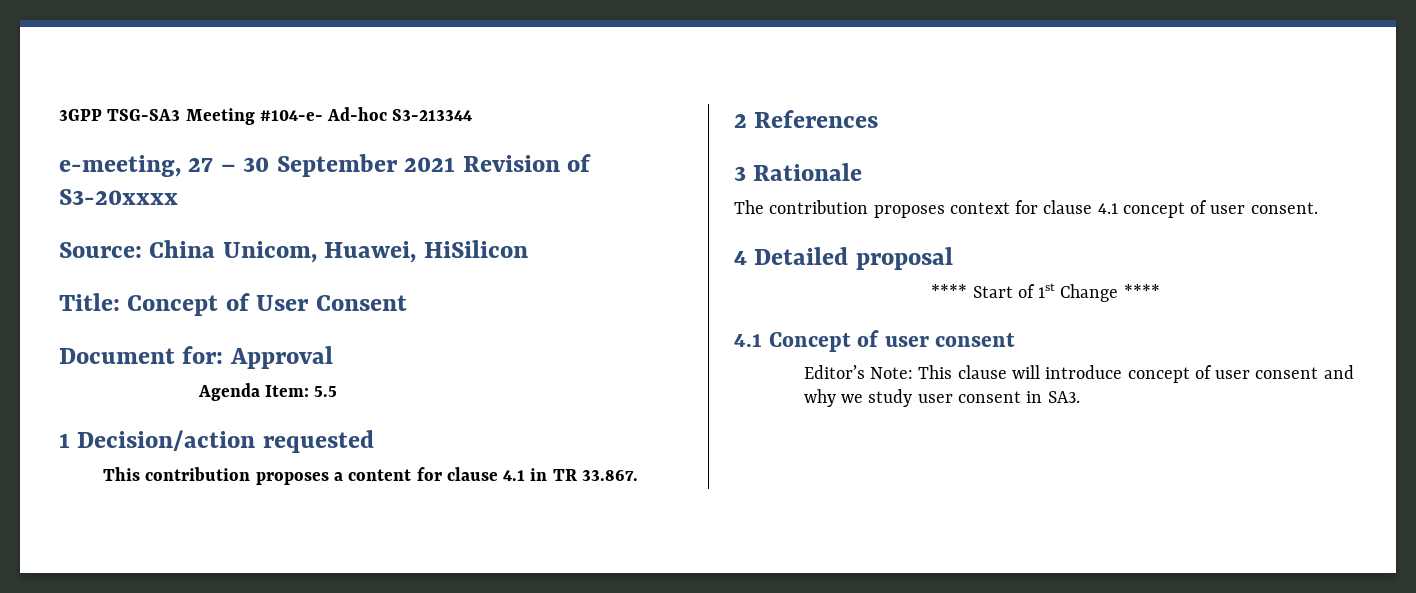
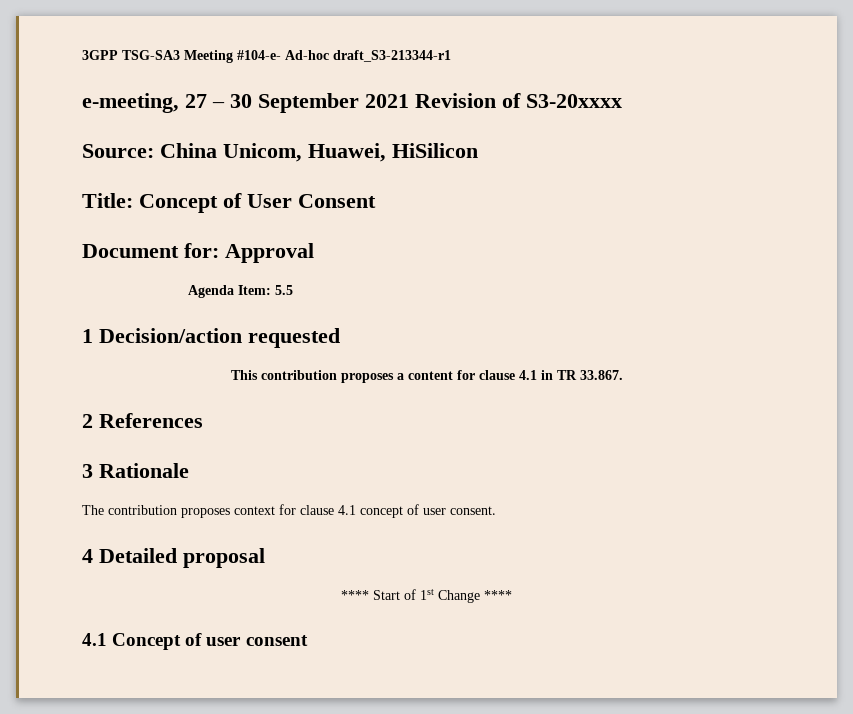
- 3GPP TSG-SA3 Meeting #104-e- Ad-hoc S3-213344
+ 3GPP TSG-SA3 Meeting #104-e- Ad-hoc draft_S3-213344-r1
- Editor’s Note: This clause will introduce concept of user consent and why we study user consent in SA3.

